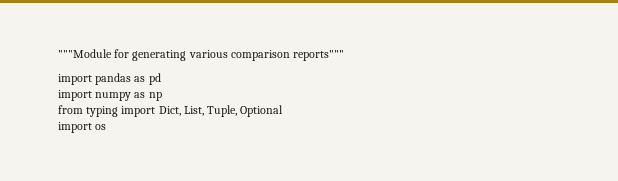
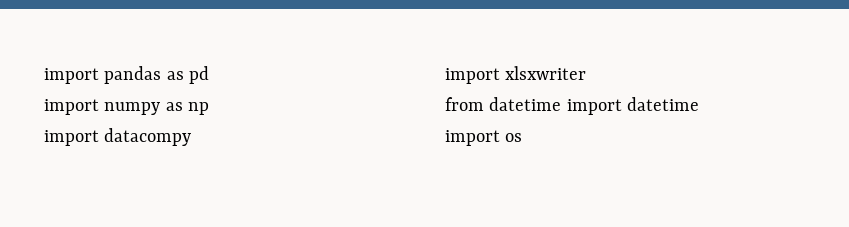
- """Module for generating various comparison reports"""
- from typing import Dict, List, Tuple, Optional
+ import datacompy
+ import xlsxwriter
+ from datetime import datetime

